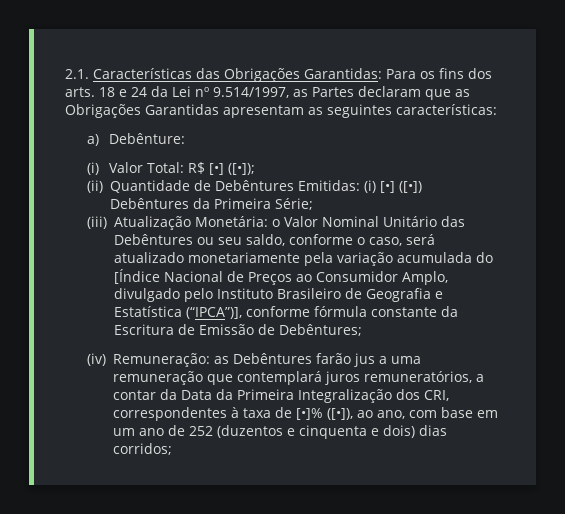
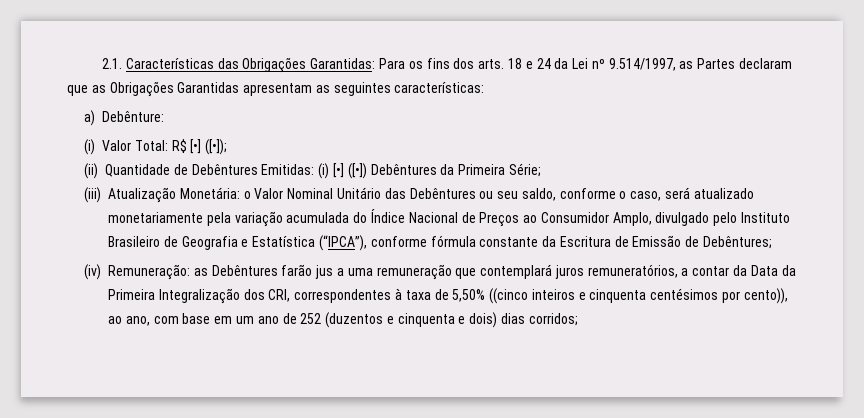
- (iii) Atualização Monetária: o Valor Nominal Unitário das Debêntures ou seu saldo, conforme o caso, será atualizado monetariamente pela variação acumulada do [Índice Nacional de Preços ao Consumidor Amplo, divulgado pelo Instituto Brasileiro de Geografia e Estatística (“IPCA”)], conforme fórmula constante da Escritura de Emissão de Debêntures;
+ (iii) Atualização Monetária: o Valor Nominal Unitário das Debêntures ou seu saldo, conforme o caso, será atualizado monetariamente pela variação acumulada do Índice Nacional de Preços ao Consumidor Amplo, divulgado pelo Instituto Brasileiro de Geografia e Estatística (“IPCA”), conforme fórmula constante da Escritura de Emissão de Debêntures;
- (iv) Remuneração: as Debêntures farão jus a uma remuneração que contemplará juros remuneratórios, a contar da Data da Primeira Integralização dos CRI, correspondentes à taxa de [•]% ([•]), ao ano, com base em um ano de 252 (duzentos e cinquenta e dois) dias corridos;
+ (iv) Remuneração: as Debêntures farão jus a uma remuneração que contemplará juros remuneratórios, a contar da Data da Primeira Integralização dos CRI, correspondentes à taxa de 5,50% ((cinco inteiros e cinquenta centésimos por cento)), ao ano, com base em um ano de 252 (duzentos e cinquenta e dois) dias corridos;

